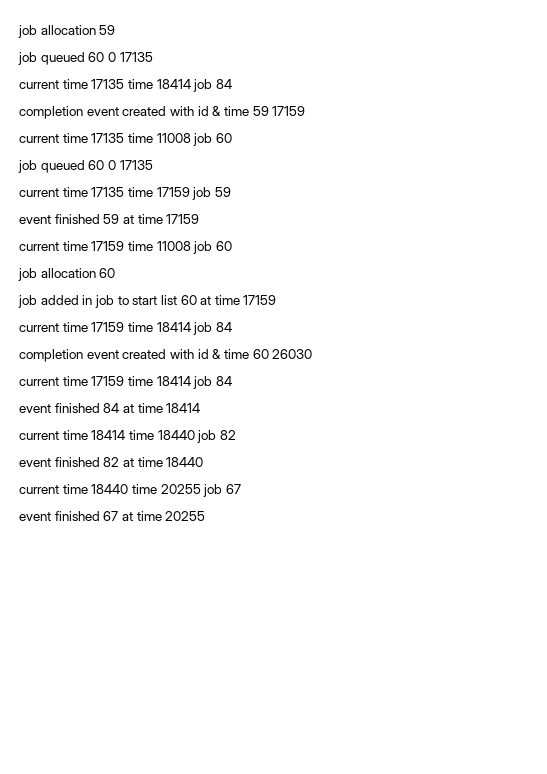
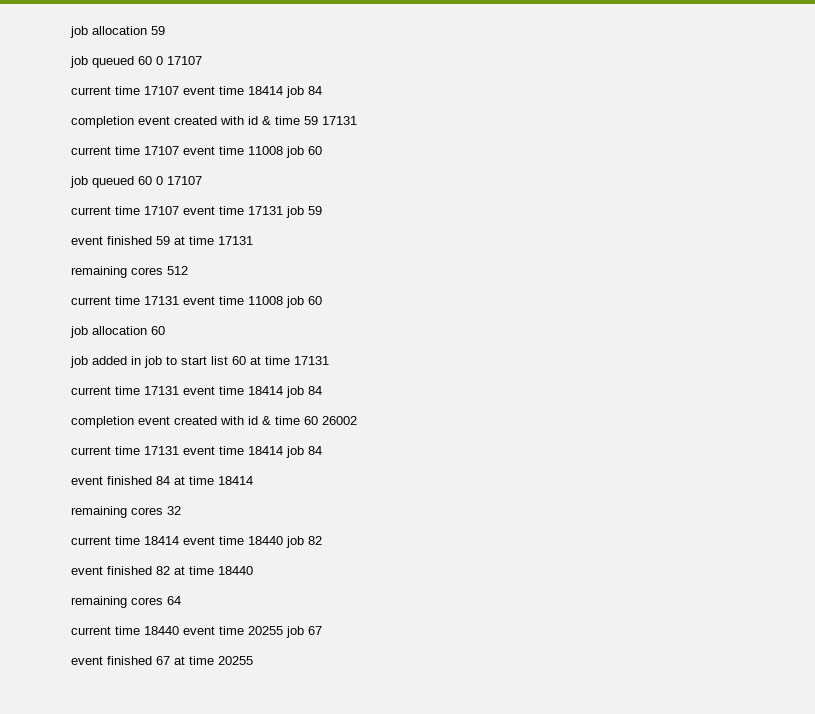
  job allocation 59
- job queued 60 0 17135
- current time 17135 time 18414 job 84
+ job queued 60 0 17107
+ current time 17107 event time 18414 job 84
- completion event created with id & time 59 17159
- current time 17135 time 11008 job 60
- job queued 60 0 17135
- current time 17135 time 17159 job 59
+ completion event created with id & time 59 17131
+ current time 17107 event time 11008 job 60
+ job queued 60 0 17107
+ current time 17107 event time 17131 job 59
- event finished 59 at time 17159
- current time 17159 time 11008 job 60
+ event finished 59 at time 17131
+ remaining cores 512
+ current time 17131 event time 11008 job 60
- job added in job to start list 60 at time 17159
- current time 17159 time 18414 job 84
+ job added in job to start list 60 at time 17131
+ current time 17131 event time 18414 job 84
- completion event created with id & time 60 26030
- current time 17159 time 18414 job 84
+ completion event created with id & time 60 26002
+ current time 17131 event time 18414 job 84
+ remaining cores 32
- current time 18414 time 18440 job 82
+ current time 18414 event time 18440 job 82
+ remaining cores 64
- current time 18440 time 20255 job 67
+ current time 18440 event time 20255 job 67

